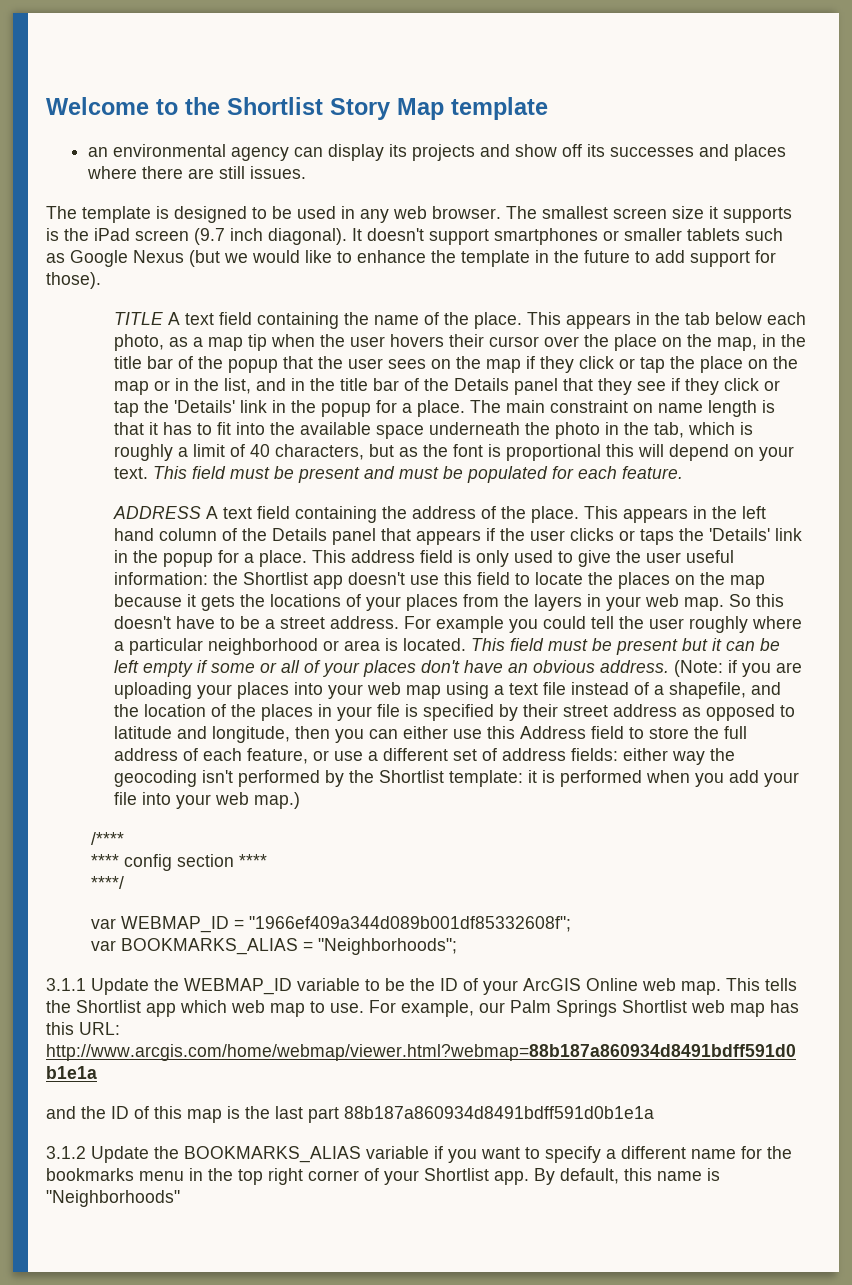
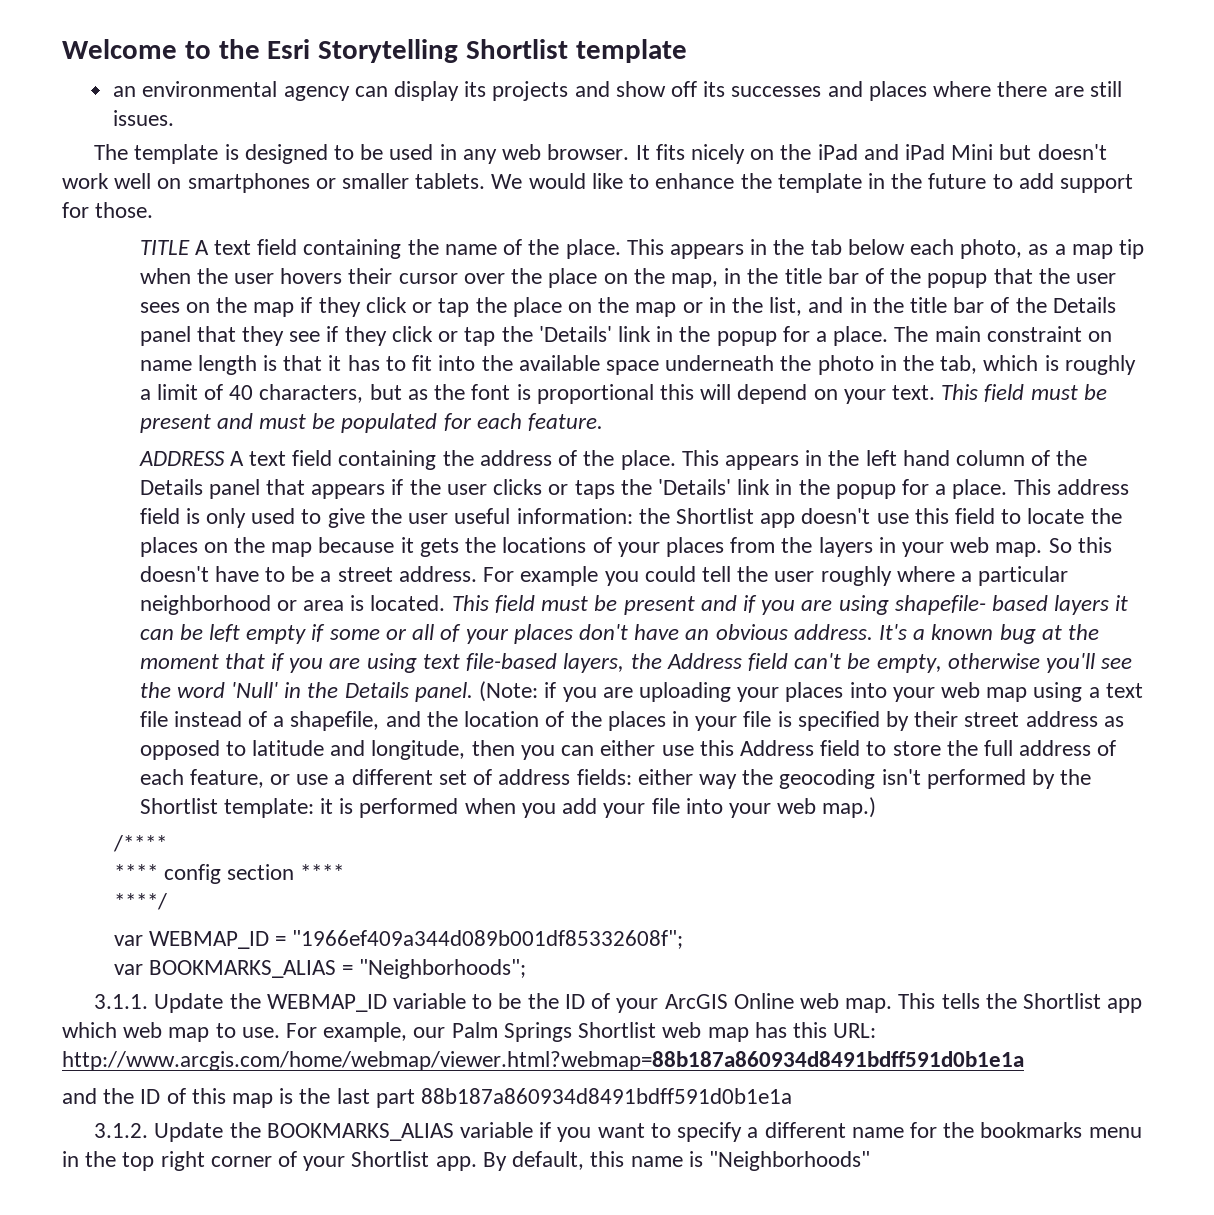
- Welcome to the Shortlist Story Map template
+ Welcome to the Esri Storytelling Shortlist template
- The smallest screen size it supports is the iPad screen (9.7 inch diagonal). It doesn't support smartphones or smaller tablets such as Google Nexus (but we would like to enhance the template in the future to add support for those).
+ It fits nicely on the iPad and iPad Mini but doesn't work well on smartphones or smaller tablets. We would like to enhance the template in the future to add support for those.
- This field must be present but it can be left empty if some or all of your places don't have an obvious address.
+ This field must be present and if you are using shapefile- based layers it can be left empty if some or all of your places don't have an obvious address.
+ It's a known bug at the moment that if you are using text file-based layers, the Address field can't be empty, otherwise you'll see the word 'Null' in the Details panel.
- 3.1.1 Update the WEBMAP_ID variable to be the ID of your ArcGIS Online web map.
+ 3.1.1. Update the WEBMAP_ID variable to be the ID of your ArcGIS Online web map.
- 3.1.2 Update the BOOKMARKS_ALIAS variable if you want to specify a different name for the bookmarks menu in the top right corner of your Shortlist app.
+ 3.1.2. Update the BOOKMARKS_ALIAS variable if you want to specify a different name for the bookmarks menu in the top right corner of your Shortlist app.

